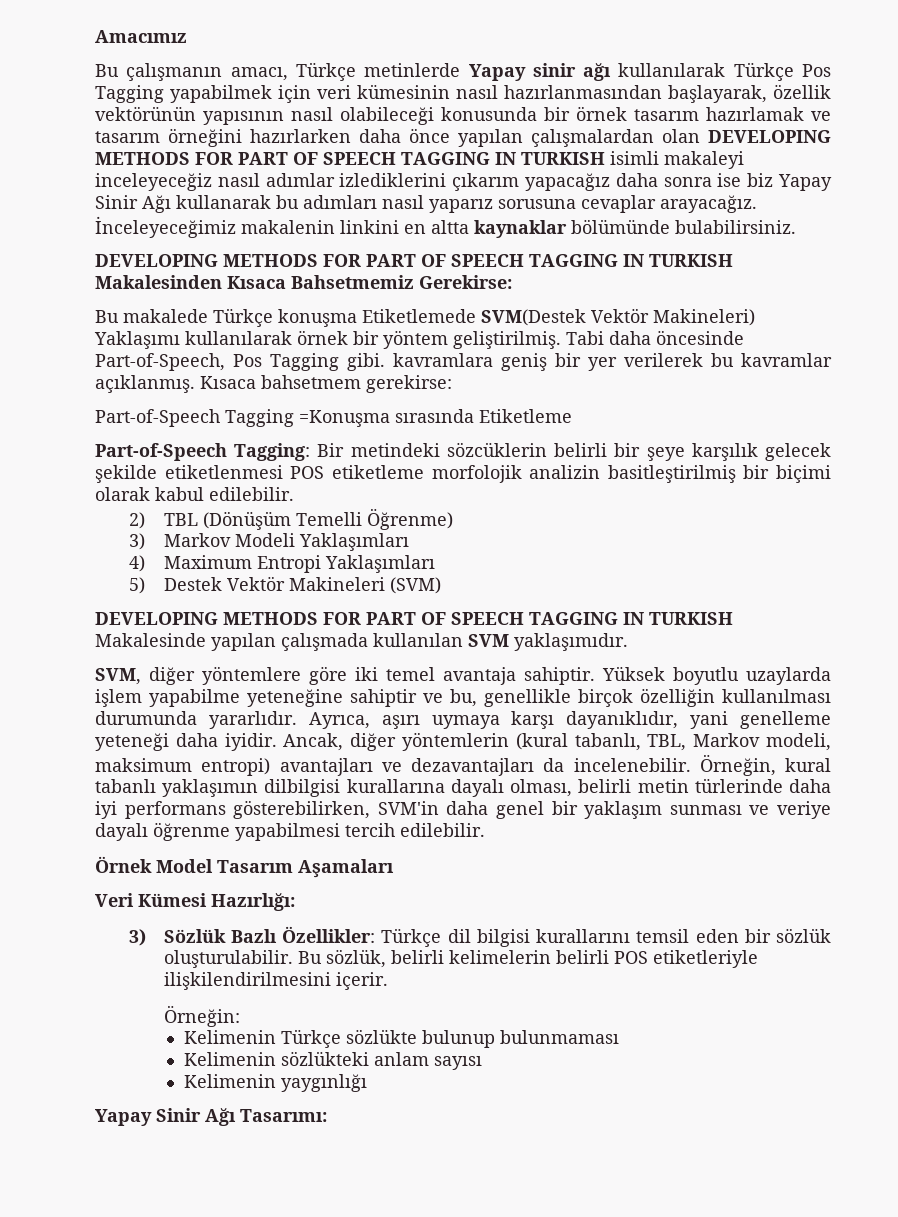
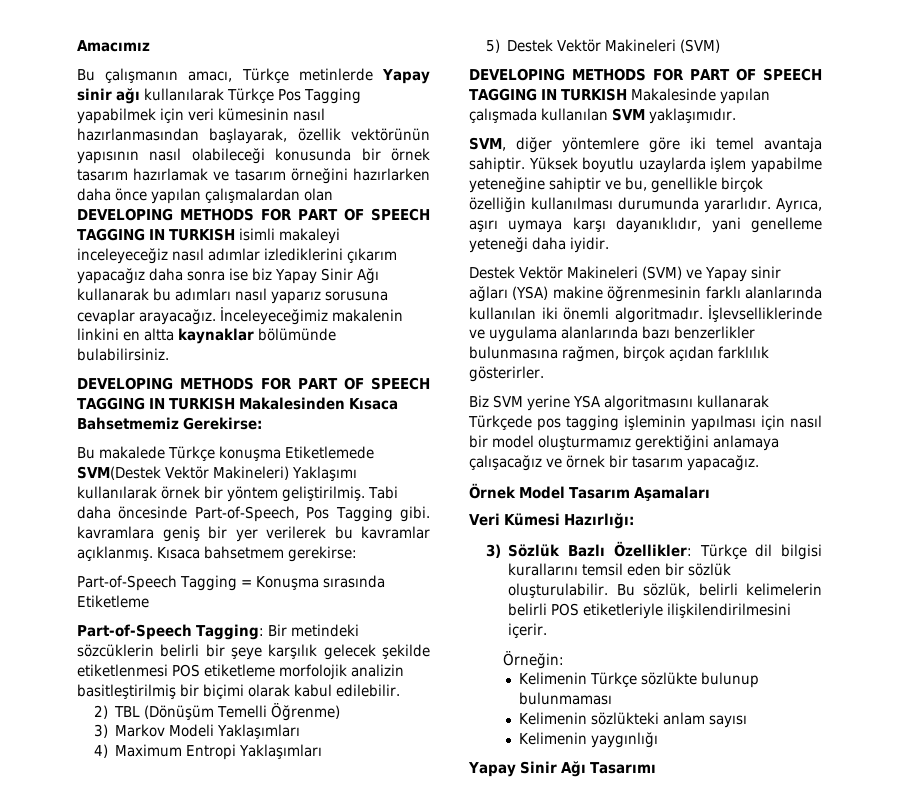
- Part-of-Speech Tagging =Konuşma sırasında Etiketleme
+ Part-of-Speech Tagging = Konuşma sırasında Etiketleme
- Ayrıca, aşırı uymaya karşı dayanıklıdır, yani genelleme yeteneği daha iyidir. Ancak, diğer yöntemlerin (kural tabanlı, TBL, Markov modeli, maksimum entropi) avantajları ve dezavantajları da incelenebilir. Örneğin, kural tabanlı yaklaşımın dilbilgisi kurallarına dayalı olması, belirli metin türlerinde daha iyi performans gösterebilirken, SVM'in daha genel bir yaklaşım sunması ve veriye dayalı öğrenme yapabilmesi tercih edilebilir.
+ Ayrıca, aşırı uymaya karşı dayanıklıdır, yani genelleme yeteneği daha iyidir.
+ Destek Vektör Makineleri (SVM) ve Yapay sinir ağları (YSA) makine öğrenmesinin farklı alanlarında kullanılan iki önemli algoritmadır. İşlevselliklerinde ve uygulama alanlarında bazı benzerlikler bulunmasına rağmen, birçok açıdan farklılık gösterirler.
+ Biz SVM yerine YSA algoritmasını kullanarak Türkçede pos tagging işleminin yapılması için nasıl bir model oluşturmamız gerektiğini anlamaya çalışacağız ve örnek bir tasarım yapacağız.
- Yapay Sinir Ağı Tasarımı:
+ Yapay Sinir Ağı Tasarımı

